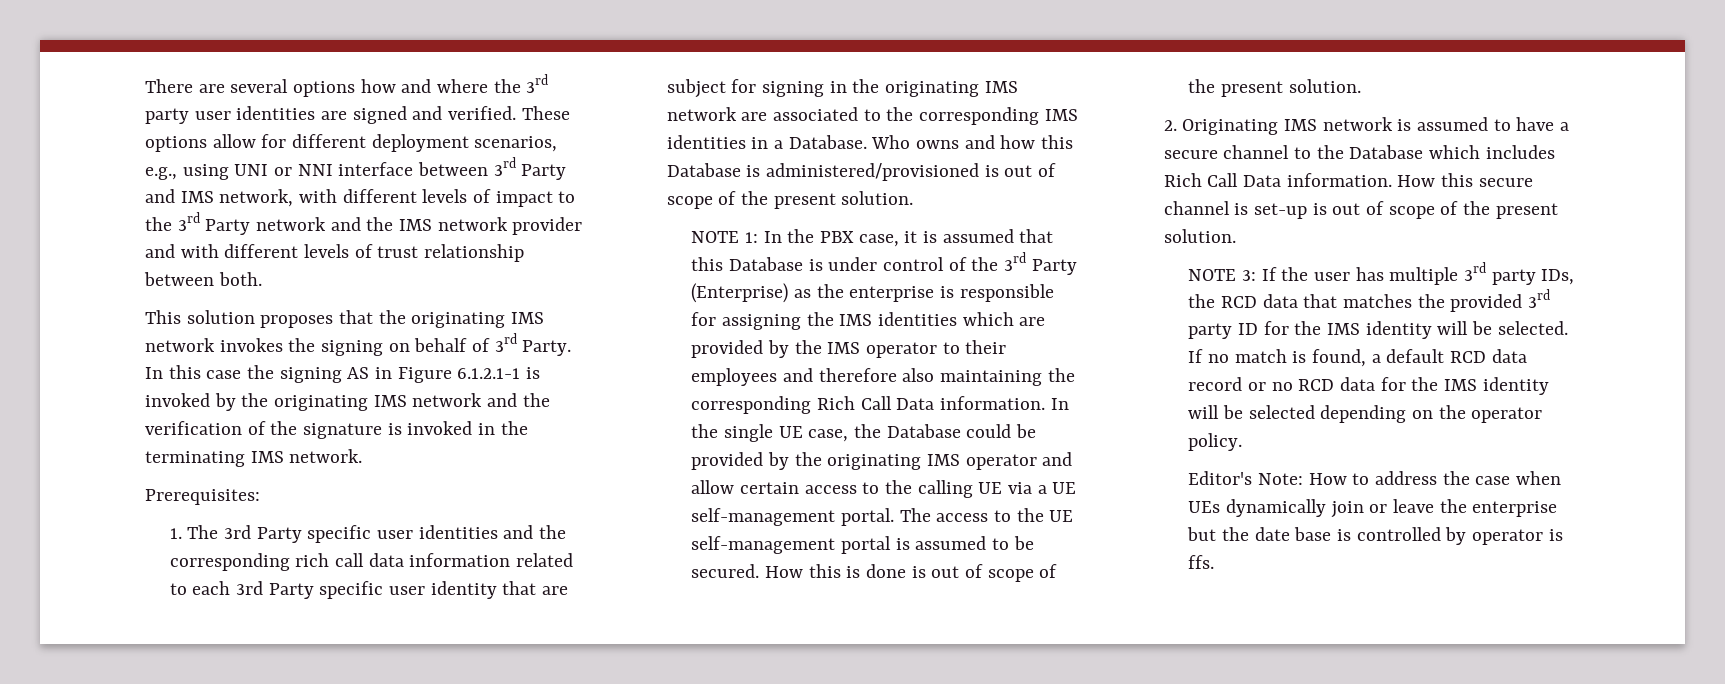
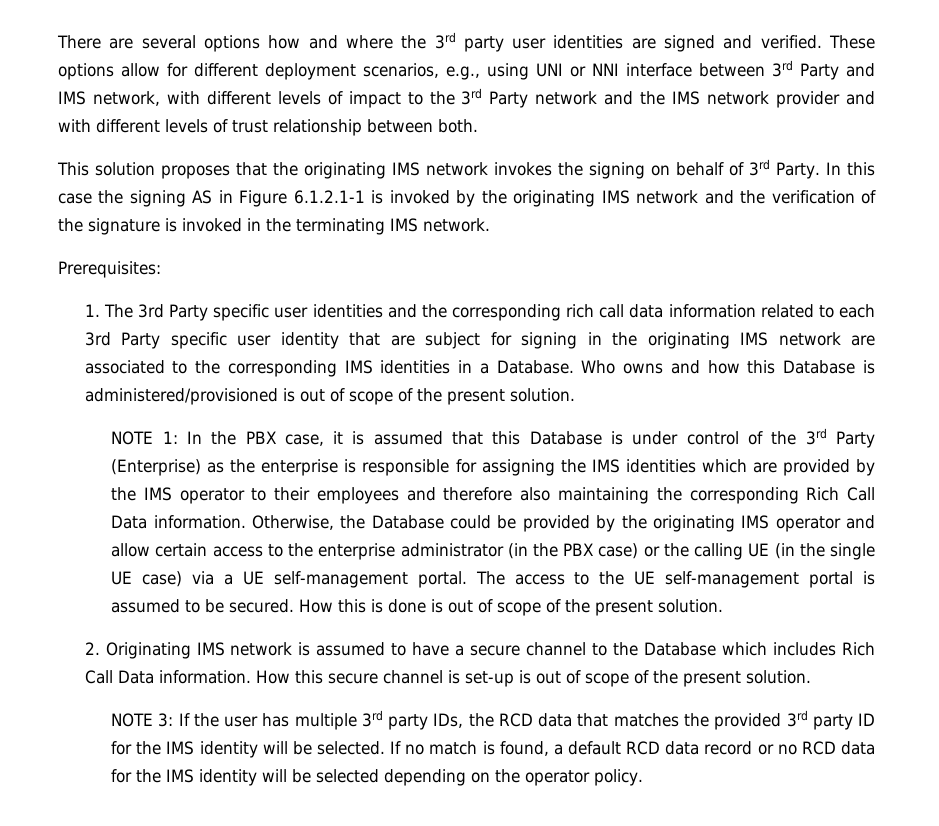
- In the single UE case, the Database could be provided by the originating IMS operator and allow certain access to the calling UE via a UE self-management portal.
+ Otherwise, the Database could be provided by the originating IMS operator and allow certain access to the enterprise administrator (in the PBX case) or the calling UE (in the single UE case) via a UE self-management portal.
- Editor's Note: How to address the case when UEs dynamically join or leave the enterprise but the date base is controlled by operator is ffs.

